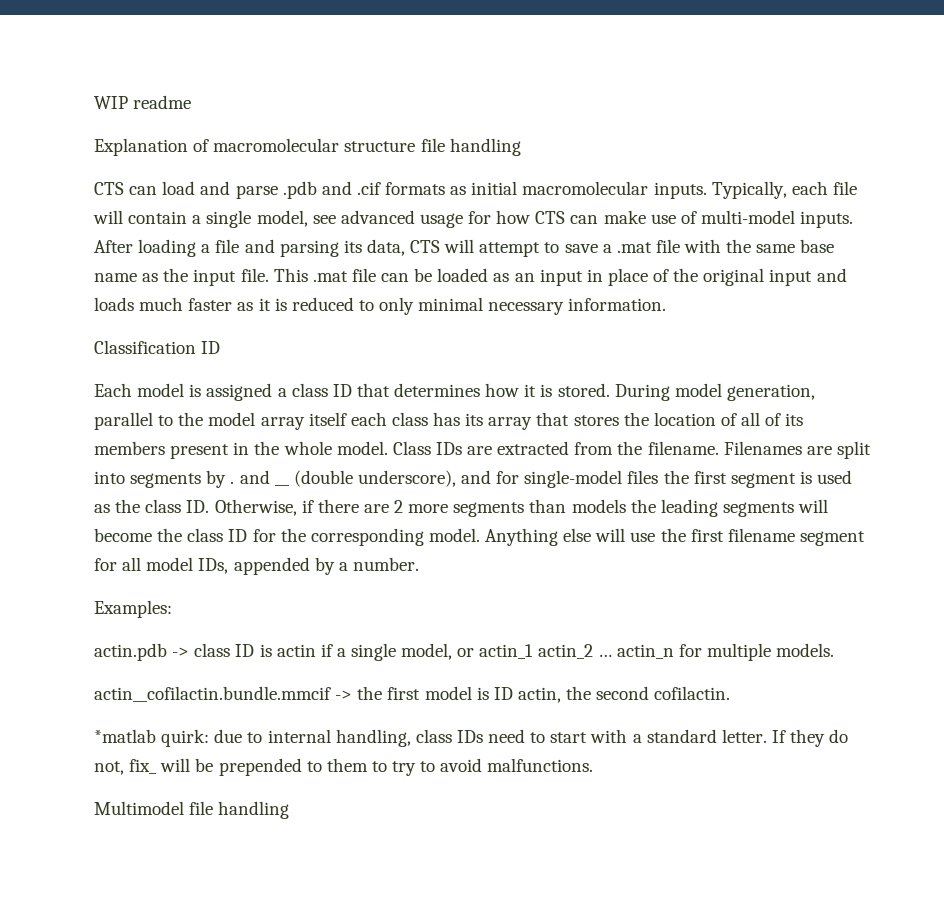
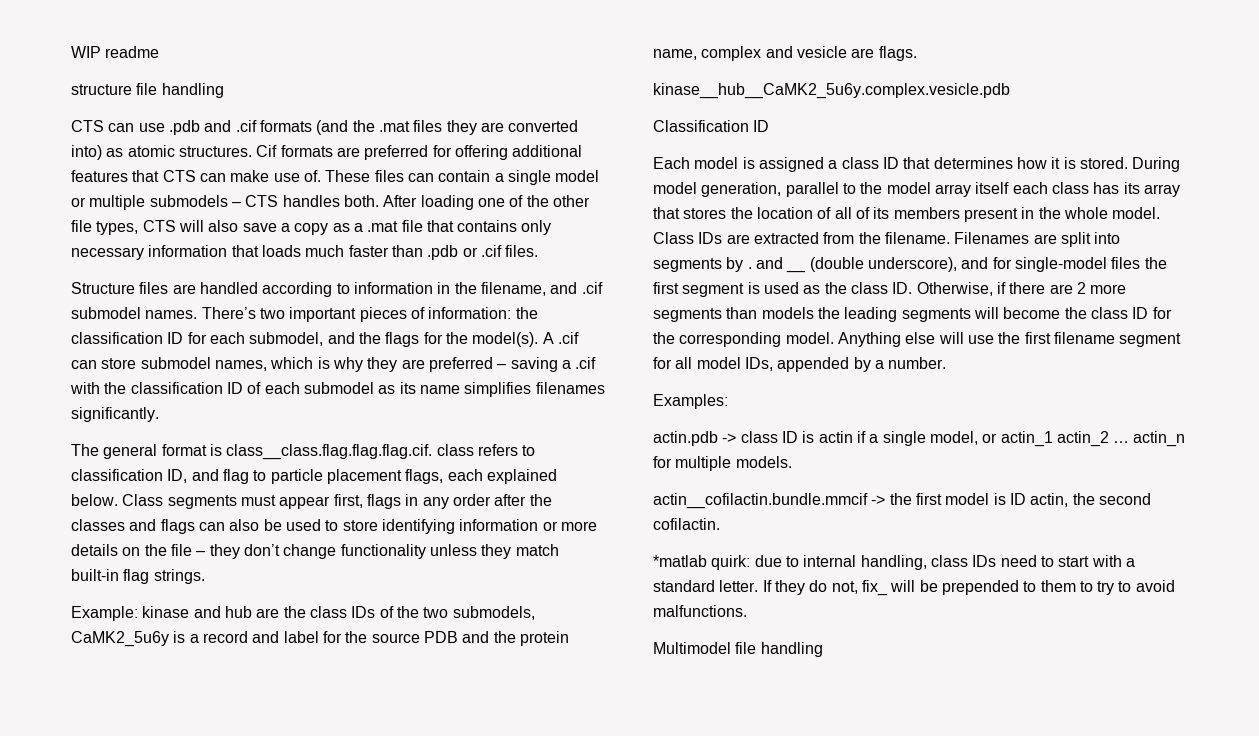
- Explanation of macromolecular structure file handling
+ structure file handling
- CTS can load and parse .pdb and .cif formats as initial macromolecular inputs. Typically, each file will contain a single model, see advanced usage for how CTS can make use of multi-model inputs. After loading a file and parsing its data, CTS will attempt to save a .mat file with the same base name as the input file. This .mat file can be loaded as an input in place of the original input and loads much faster as it is reduced to only minimal necessary information.
+ CTS can use .pdb and .cif formats (and the .mat files they are converted into) as atomic structures. Cif formats are preferred for offering additional features that CTS can make use of. These files can contain a single model or multiple submodels – CTS handles both. After loading one of the other file types, CTS will also save a copy as a .mat file that contains only necessary information that loads much faster than .pdb or .cif files.
+ Structure files are handled according to information in the filename, and .cif submodel names. There’s two important pieces of information: the classification ID for each submodel, and the flags for the model(s). A .cif can store submodel names, which is why they are preferred – saving a .cif with the classification ID of each submodel as its name simplifies filenames significantly.
+ The general format is class__class.flag.flag.flag.cif. class refers to classification ID, and flag to particle placement flags, each explained below. Class segments must appear first, flags in any order after the classes and flags can also be used to store identifying information or more details on the file – they don’t change functionality unless they match built-in flag strings.
+ Example: kinase and hub are the class IDs of the two submodels, CaMK2_5u6y is a record and label for the source PDB and the protein name, complex and vesicle are flags.
+ kinase__hub__CaMK2_5u6y.complex.vesicle.pdb

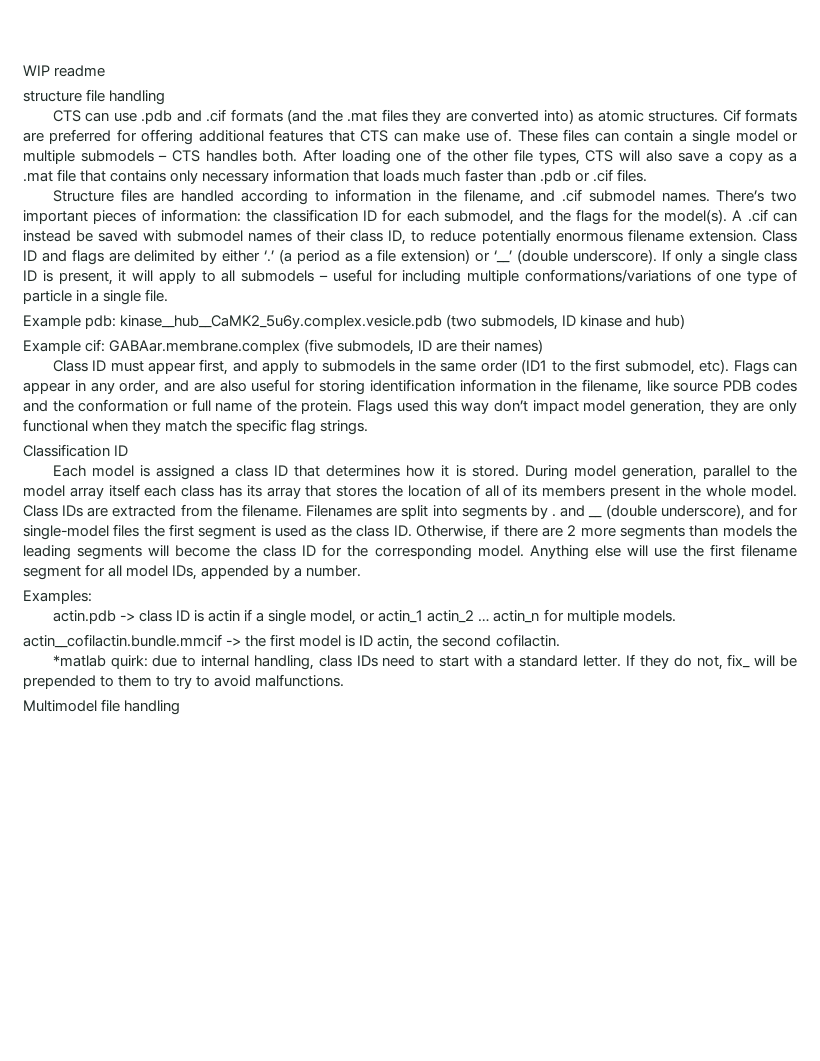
- A .cif can store submodel names, which is why they are preferred – saving a .cif with the classification ID of each submodel as its name simplifies filenames significantly.
- The general format is class__class.flag.flag.flag.cif. class refers to classification ID, and flag to particle placement flags, each explained below. Class segments must appear first, flags in any order after the classes and flags can also be used to store identifying information or more details on the file – they don’t change functionality unless they match built-in flag strings.
- Example: kinase and hub are the class IDs of the two submodels, CaMK2_5u6y is a record and label for the source PDB and the protein name, complex and vesicle are flags.
- kinase__hub__CaMK2_5u6y.complex.vesicle.pdb
+ A .cif can instead be saved with submodel names of their class ID, to reduce potentially enormous filename extension. Class ID and flags are delimited by either ‘.’ (a period as a file extension) or ‘__’ (double underscore). If only a single class ID is present, it will apply to all submodels – useful for including multiple conformations/variations of one type of particle in a single file.
+ Example pdb: kinase__hub__CaMK2_5u6y.complex.vesicle.pdb (two submodels, ID kinase and hub)
+ Example cif: GABAar.membrane.complex (five submodels, ID are their names)
+ Class ID must appear first, and apply to submodels in the same order (ID1 to the first submodel, etc). Flags can appear in any order, and are also useful for storing identification information in the filename, like source PDB codes and the conformation or full name of the protein. Flags used this way don’t impact model generation, they are only functional when they match the specific flag strings.

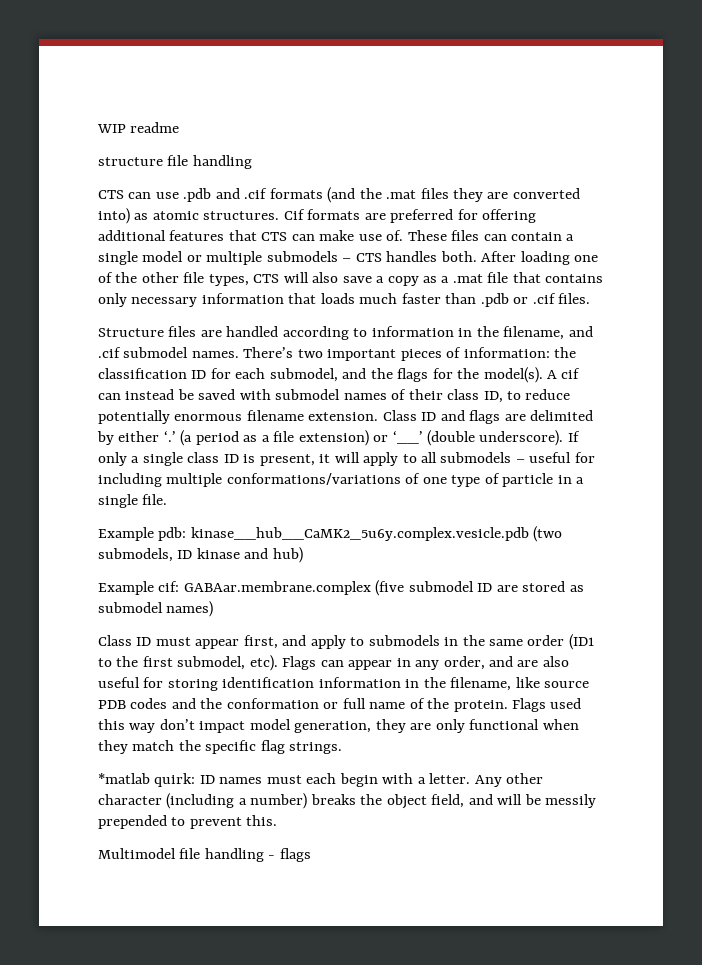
- A .cif can instead be saved with submodel names of their class ID, to reduce potentially enormous filename extension.
+ A cif can instead be saved with submodel names of their class ID, to reduce potentially enormous filename extension.
- Example cif: GABAar.membrane.complex (five submodels, ID are their names)
+ Example cif: GABAar.membrane.complex (five submodel ID are stored as submodel names)
- Classification ID
- Each model is assigned a class ID that determines how it is stored. During model generation, parallel to the model array itself each class has its array that stores the location of all of its members present in the whole model. Class IDs are extracted from the filename. Filenames are split into segments by . and __ (double underscore), and for single-model files the first segment is used as the class ID. Otherwise, if there are 2 more segments than models the leading segments will become the class ID for the corresponding model. Anything else will use the first filename segment for all model IDs, appended by a number.
- Examples:
- actin.pdb -> class ID is actin if a single model, or actin_1 actin_2 … actin_n for multiple models.
- actin__cofilactin.bundle.mmcif -> the first model is ID actin, the second cofilactin.
- *matlab quirk: due to internal handling, class IDs need to start with a standard letter. If they do not, fix_ will be prepended to them to try to avoid malfunctions.
+ *matlab quirk: ID names must each begin with a letter. Any other character (including a number) breaks the object field, and will be messily prepended to prevent this.
- Multimodel file handling
+ Multimodel file handling - flags

